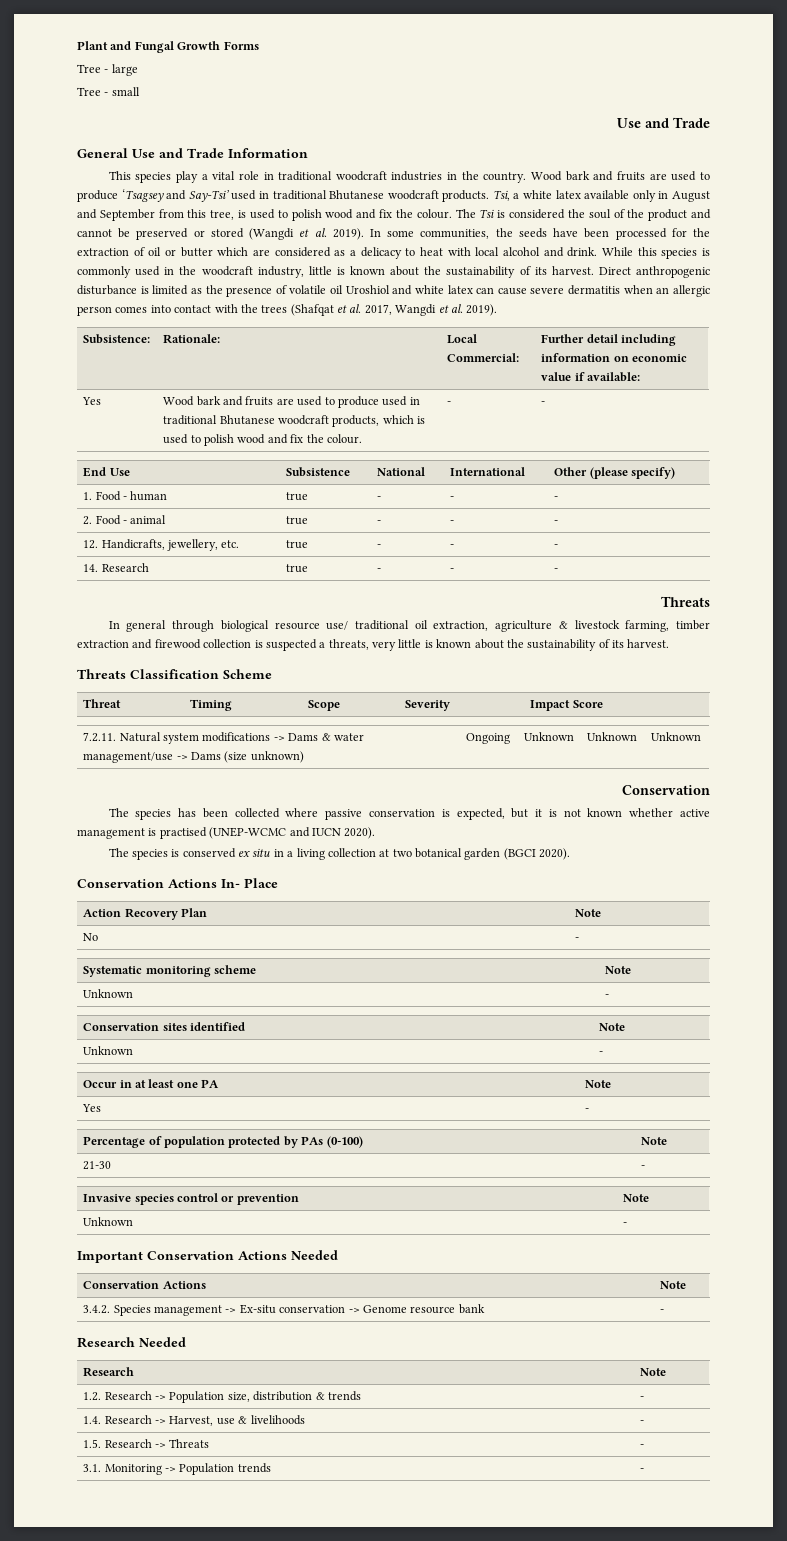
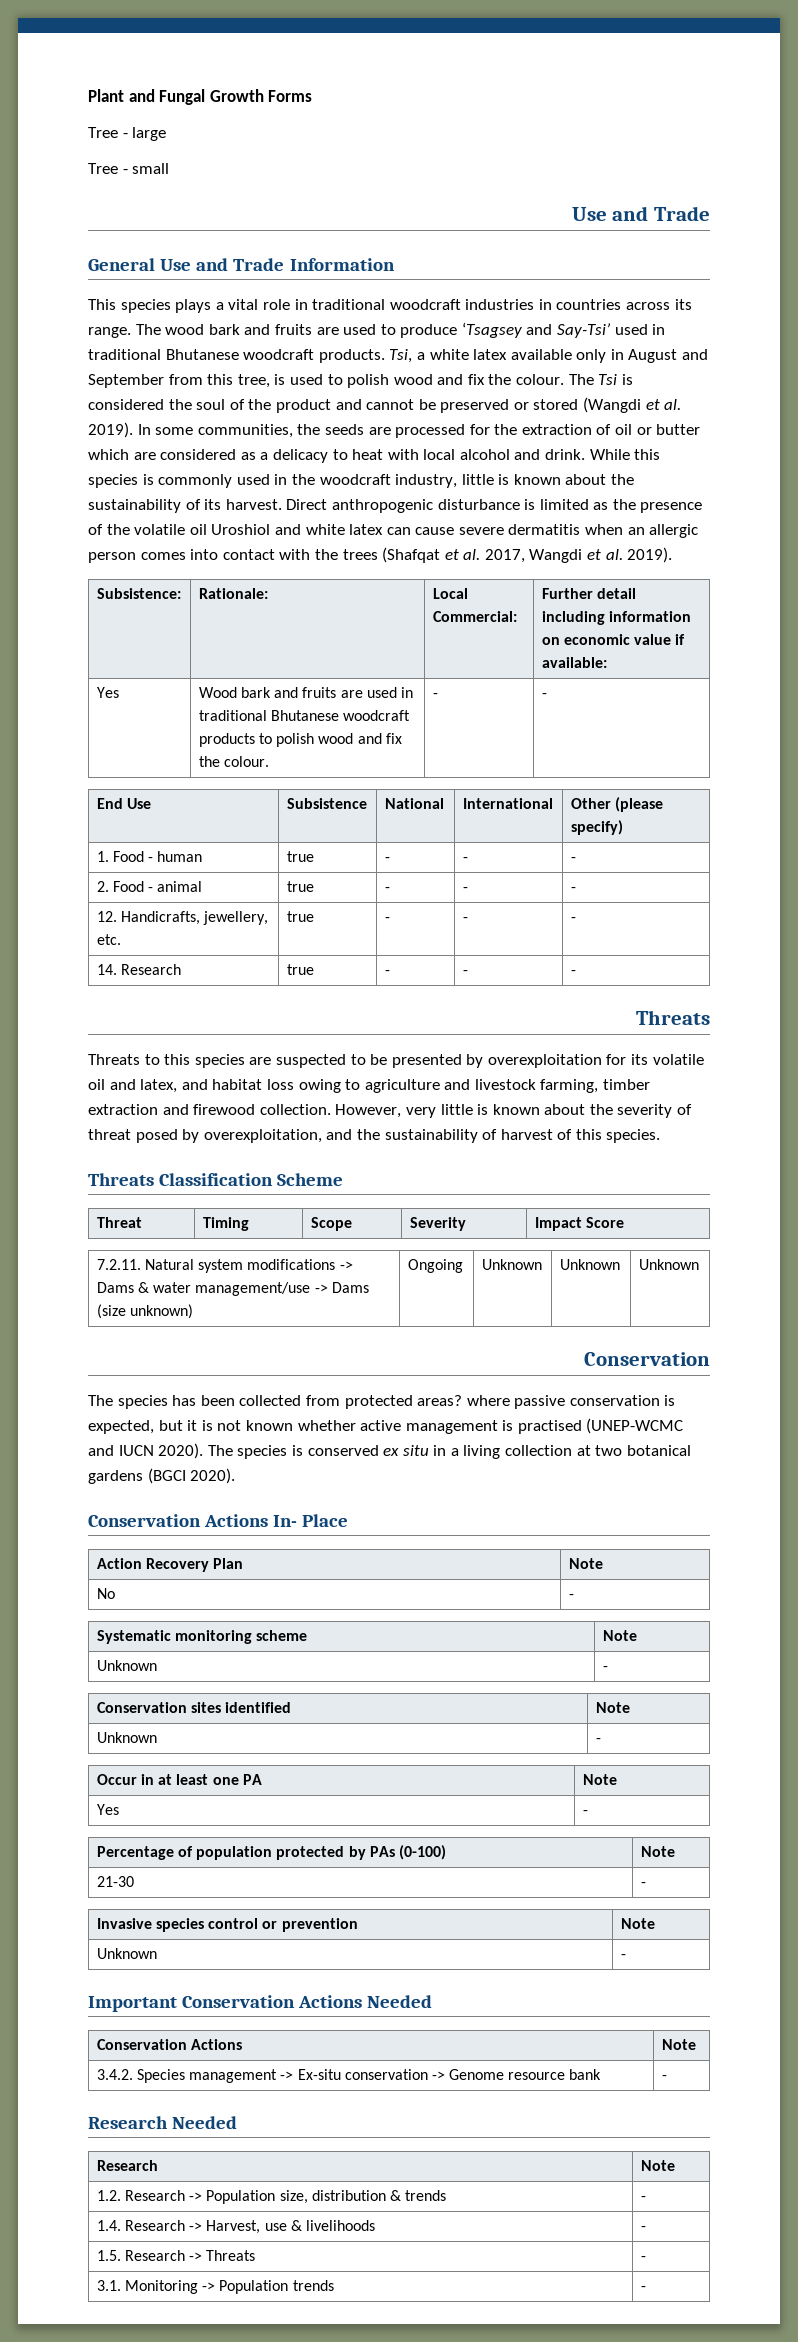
- This species play a vital role in traditional woodcraft industries in the country. Wood bark and fruits are used to produce ‘Tsagsey and Say-Tsi’ used in traditional Bhutanese woodcraft products.
+ This species plays a vital role in traditional woodcraft industries in countries across its range. The wood bark and fruits are used to produce ‘Tsagsey and Say-Tsi’ used in traditional Bhutanese woodcraft products.
- In some communities, the seeds have been processed for the extraction of oil or butter which are considered as a delicacy to heat with local alcohol and drink.
+ In some communities, the seeds are processed for the extraction of oil or butter which are considered as a delicacy to heat with local alcohol and drink.
- Direct anthropogenic disturbance is limited as the presence of volatile oil Uroshiol and white latex can cause severe dermatitis when an allergic person comes into contact with the trees (Shafqat et al. 2017, Wangdi et al. 2019).
+ Direct anthropogenic disturbance is limited as the presence of the volatile oil Uroshiol and white latex can cause severe dermatitis when an allergic person comes into contact with the trees (Shafqat et al. 2017, Wangdi et al. 2019).
- Yes | Wood bark and fruits are used to produce used in traditional Bhutanese woodcraft products, which is used to polish wood and fix the colour. | - | -
+ Yes | Wood bark and fruits are used in traditional Bhutanese woodcraft products to polish wood and fix the colour. | - | -
- In general through biological resource use/ traditional oil extraction, agriculture & livestock farming, timber extraction and firewood collection is suspected a threats, very little is known about the sustainability of its harvest.
+ Threats to this species are suspected to be presented by overexploitation for its volatile oil and latex, and habitat loss owing to agriculture and livestock farming, timber extraction and firewood collection. However, very little is known about the severity of threat posed by overexploitation, and the sustainability of harvest of this species.
- The species has been collected where passive conservation is expected, but it is not known whether active management is practised (UNEP-WCMC and IUCN 2020).
- The species is conserved ex situ in a living collection at two botanical garden (BGCI 2020).
+ The species has been collected from protected areas? where passive conservation is expected, but it is not known whether active management is practised (UNEP-WCMC and IUCN 2020). The species is conserved ex situ in a living collection at two botanical gardens (BGCI 2020).

